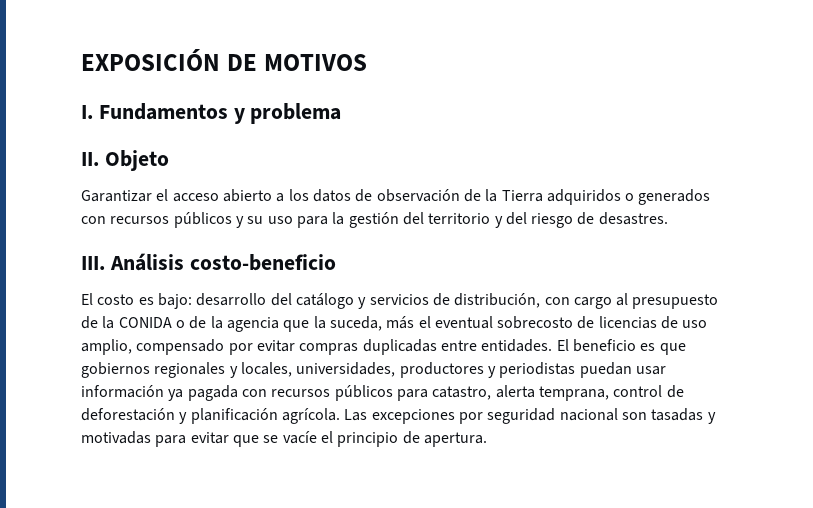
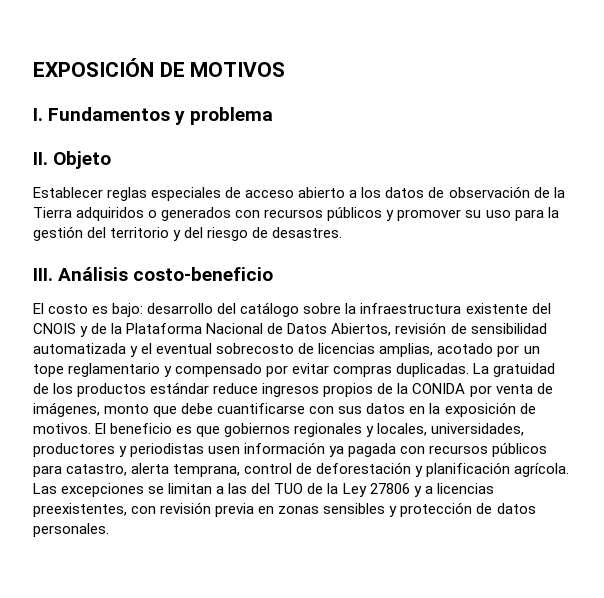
- Garantizar el acceso abierto a los datos de observación de la Tierra adquiridos o generados con recursos públicos y su uso para la gestión del territorio y del riesgo de desastres.
+ Establecer reglas especiales de acceso abierto a los datos de observación de la Tierra adquiridos o generados con recursos públicos y promover su uso para la gestión del territorio y del riesgo de desastres.
- El costo es bajo: desarrollo del catálogo y servicios de distribución, con cargo al presupuesto de la CONIDA o de la agencia que la suceda, más el eventual sobrecosto de licencias de uso amplio, compensado por evitar compras duplicadas entre entidades.
+ El costo es bajo: desarrollo del catálogo sobre la infraestructura existente del CNOIS y de la Plataforma Nacional de Datos Abiertos, revisión de sensibilidad automatizada y el eventual sobrecosto de licencias amplias, acotado por un tope reglamentario y compensado por evitar compras duplicadas. La gratuidad de los productos estándar reduce ingresos propios de la CONIDA por venta de imágenes, monto que debe cuantificarse con sus datos en la exposición de motivos.
- El beneficio es que gobiernos regionales y locales, universidades, productores y periodistas puedan usar información ya pagada con recursos públicos para catastro, alerta temprana, control de deforestación y planificación agrícola.
+ El beneficio es que gobiernos regionales y locales, universidades, productores y periodistas usen información ya pagada con recursos públicos para catastro, alerta temprana, control de deforestación y planificación agrícola.
- Las excepciones por seguridad nacional son tasadas y motivadas para evitar que se vacíe el principio de apertura.
+ Las excepciones se limitan a las del TUO de la Ley 27806 y a licencias preexistentes, con revisión previa en zonas sensibles y protección de datos personales.

